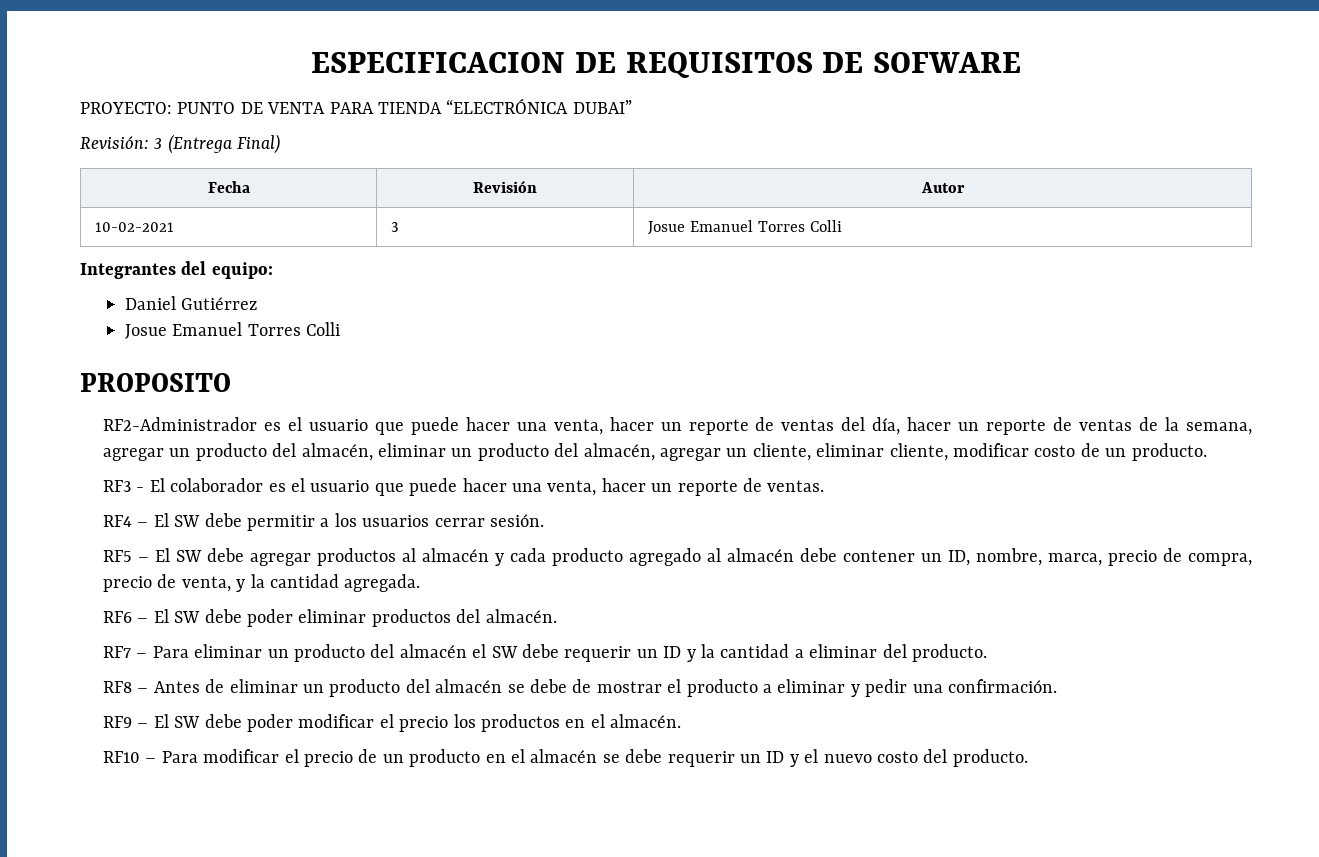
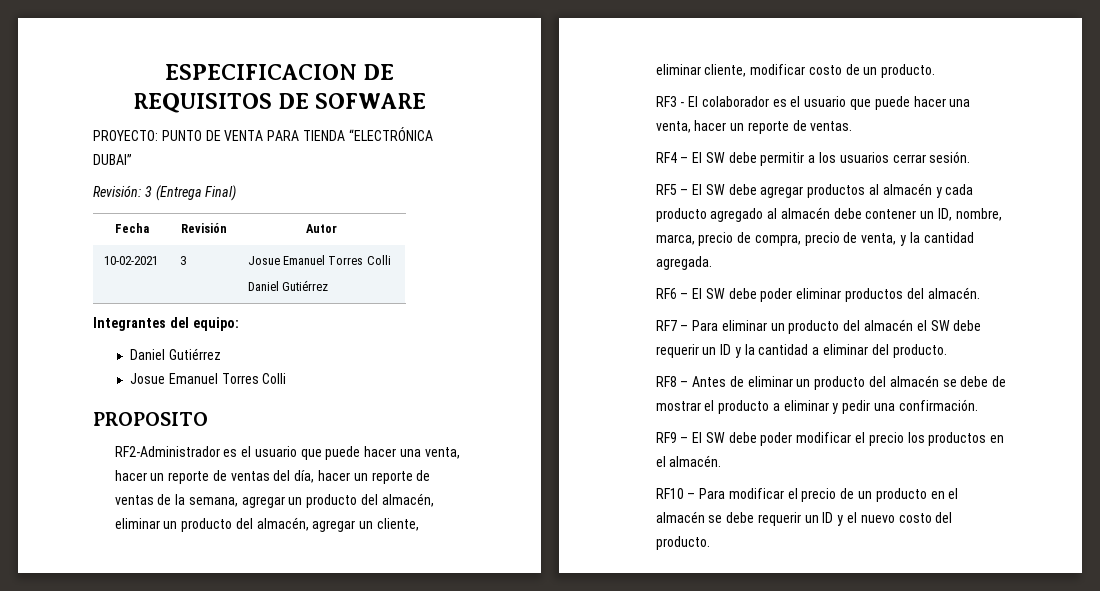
  10-02-2021 | 3 | Josue Emanuel Torres Colli
+ Daniel Gutiérrez

